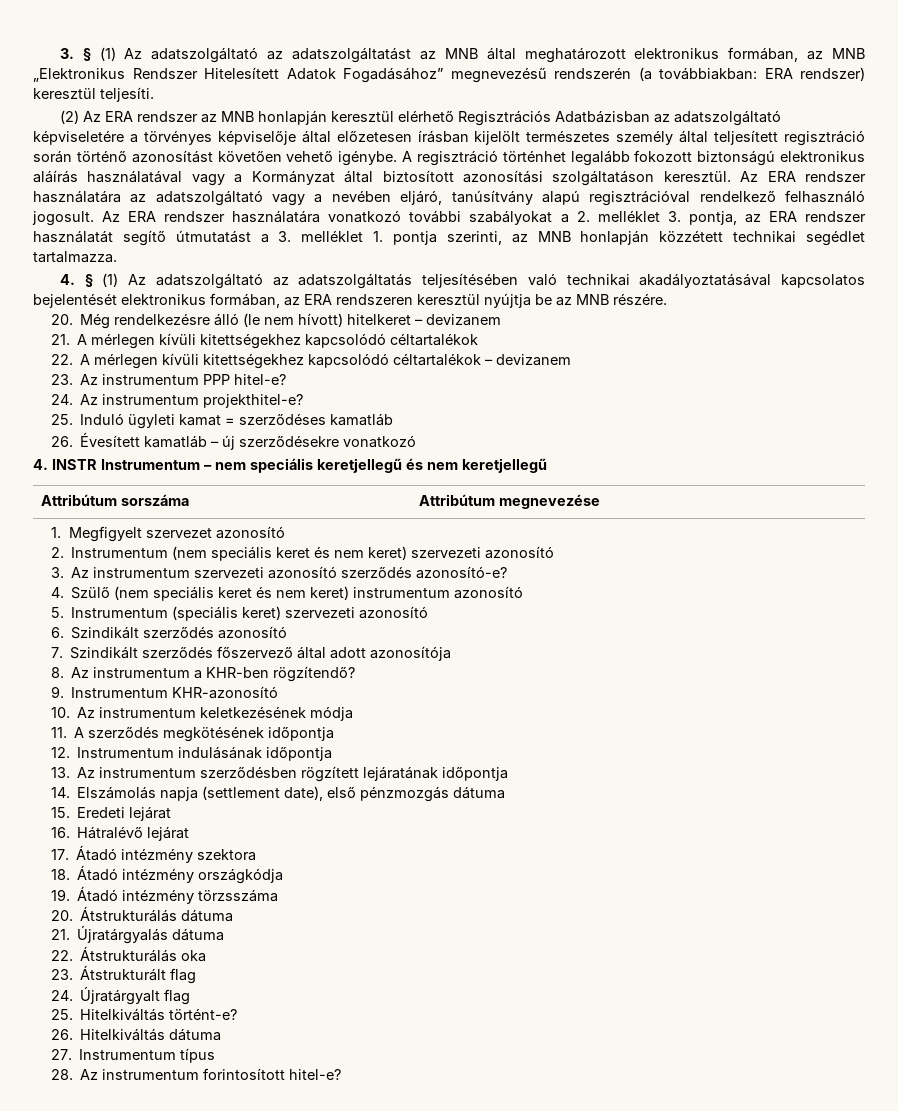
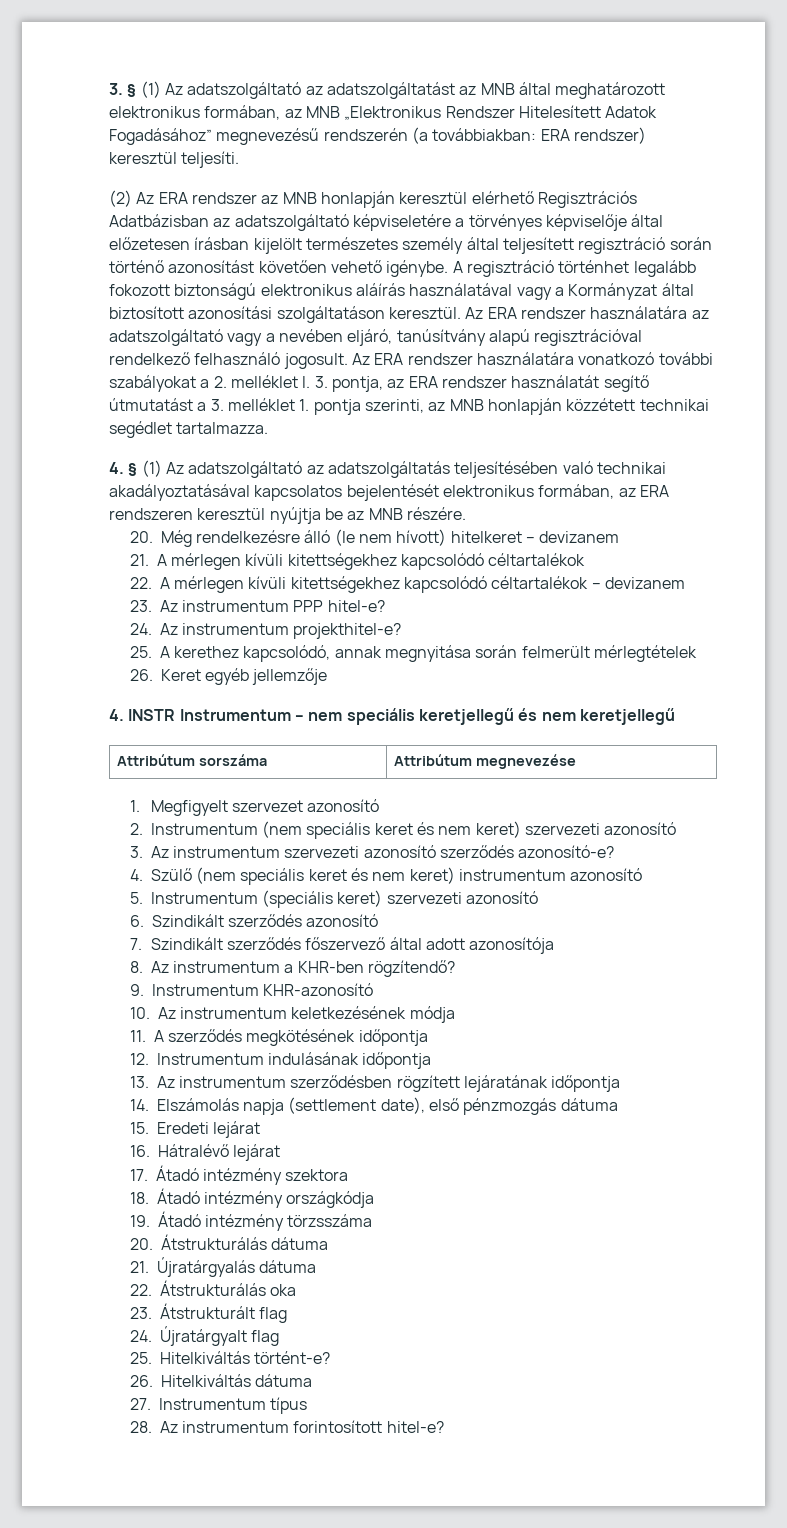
- Az ERA rendszer használatára vonatkozó további szabályokat a 2. melléklet 3. pontja, az ERA rendszer használatát segítő útmutatást a 3. melléklet 1. pontja szerinti, az MNB honlapján közzétett technikai segédlet tartalmazza.
+ Az ERA rendszer használatára vonatkozó további szabályokat a 2. melléklet I. 3. pontja, az ERA rendszer használatát segítő útmutatást a 3. melléklet 1. pontja szerinti, az MNB honlapján közzétett technikai segédlet tartalmazza.
- 25. Induló ügyleti kamat = szerződéses kamatláb
- 26. Évesített kamatláb – új szerződésekre vonatkozó
+ 25. A kerethez kapcsolódó, annak megnyitása során felmerült mérlegtételek
+ 26. Keret egyéb jellemzője

